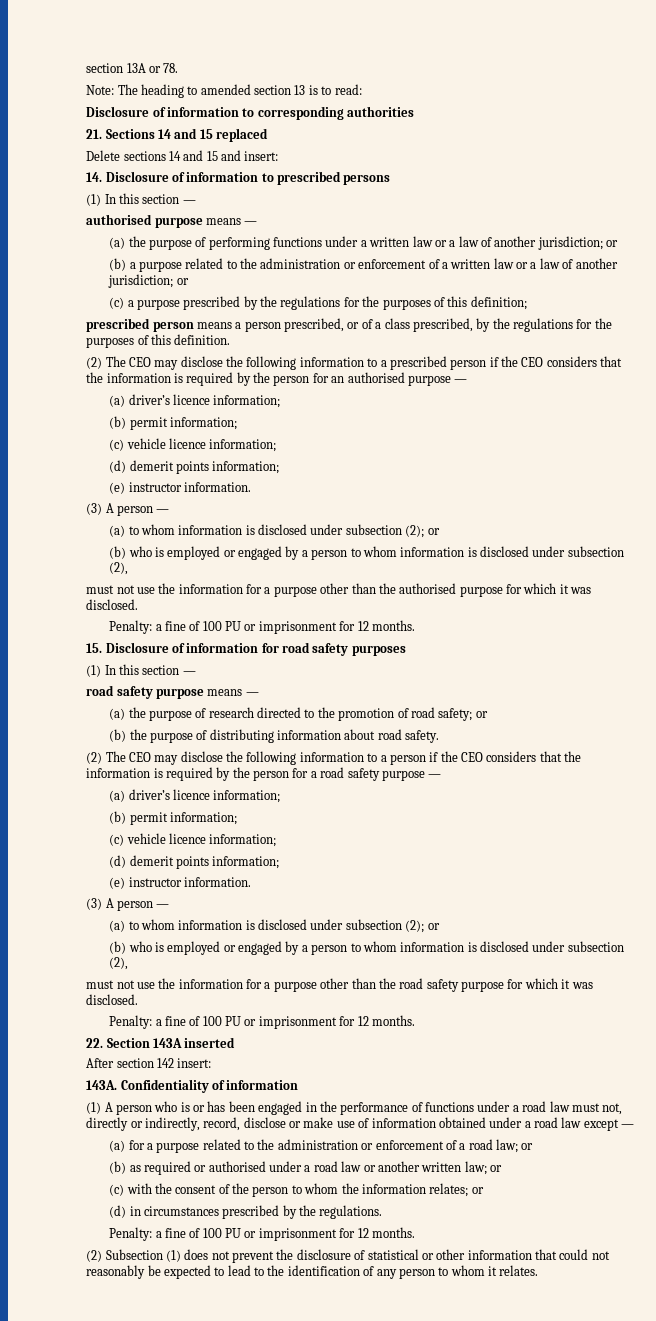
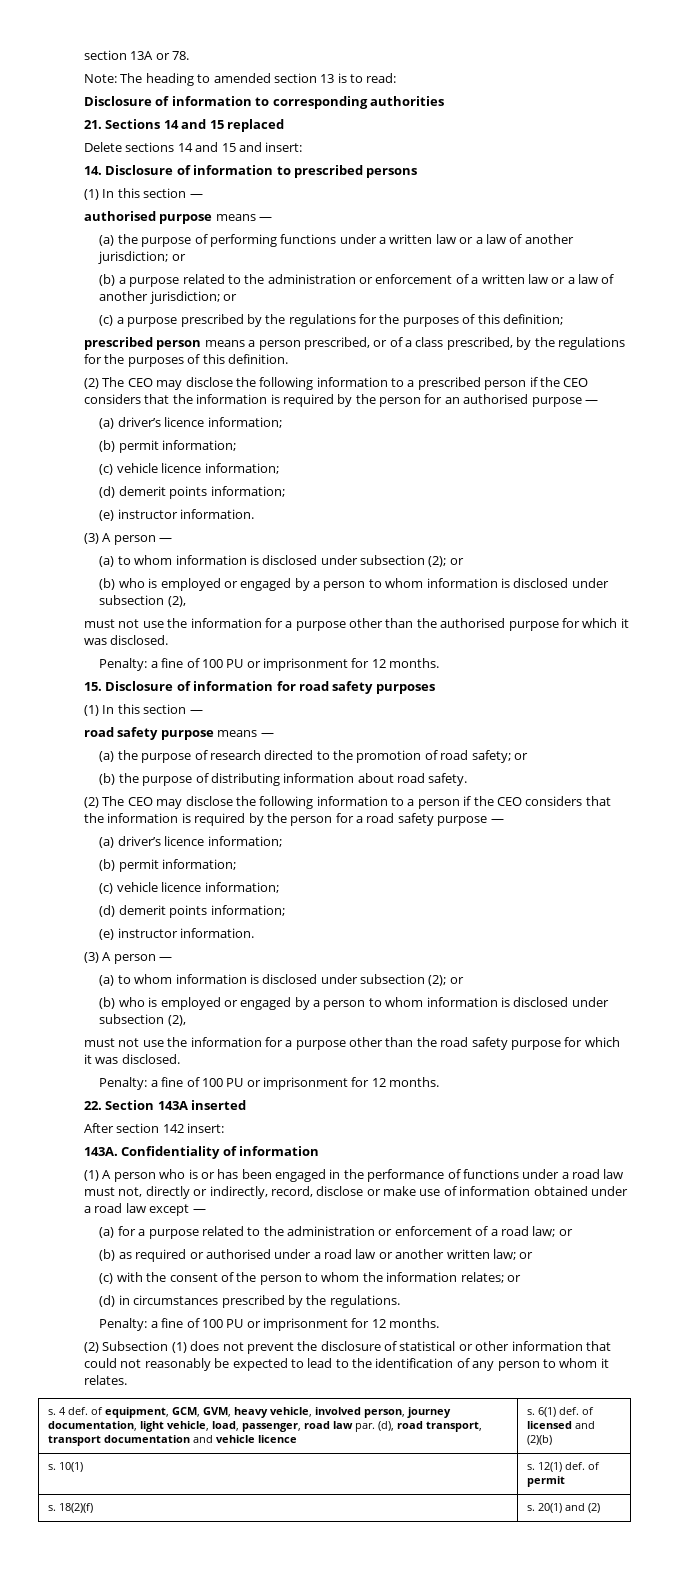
+ s. 4 def. of equipment, GCM, GVM, heavy vehicle, involved person, journey documentation, light vehicle, load, passenger, road law par. (d), road transport, transport documentation and vehicle licence | s. 6(1) def. of licensed and (2)(b)
+ s. 10(1) | s. 12(1) def. of permit
+ s. 18(2)(f) | s. 20(1) and (2)

